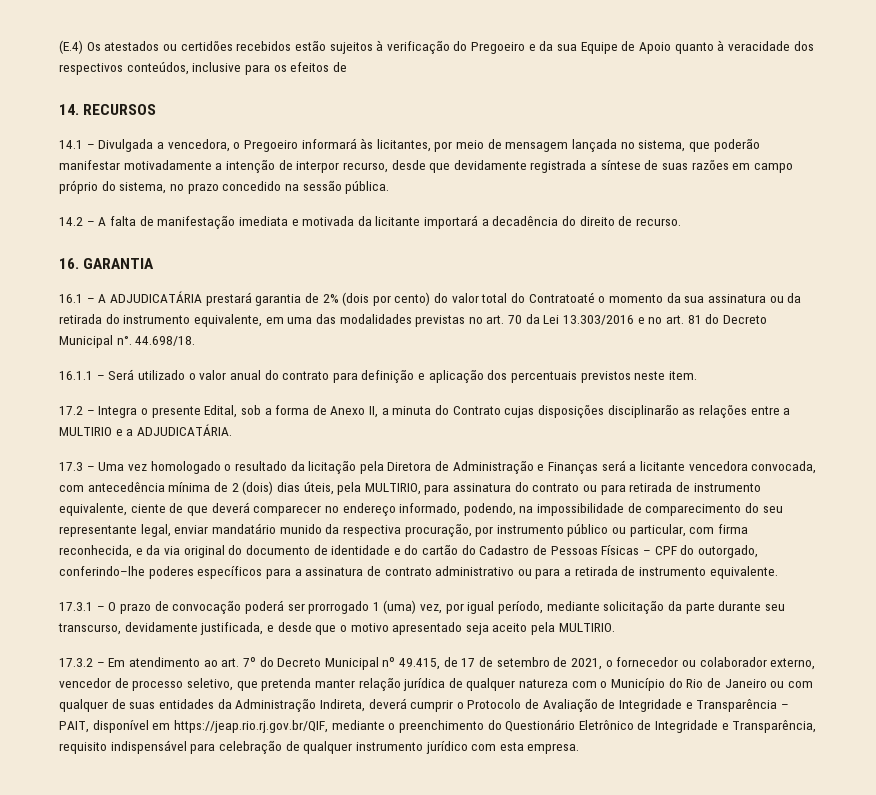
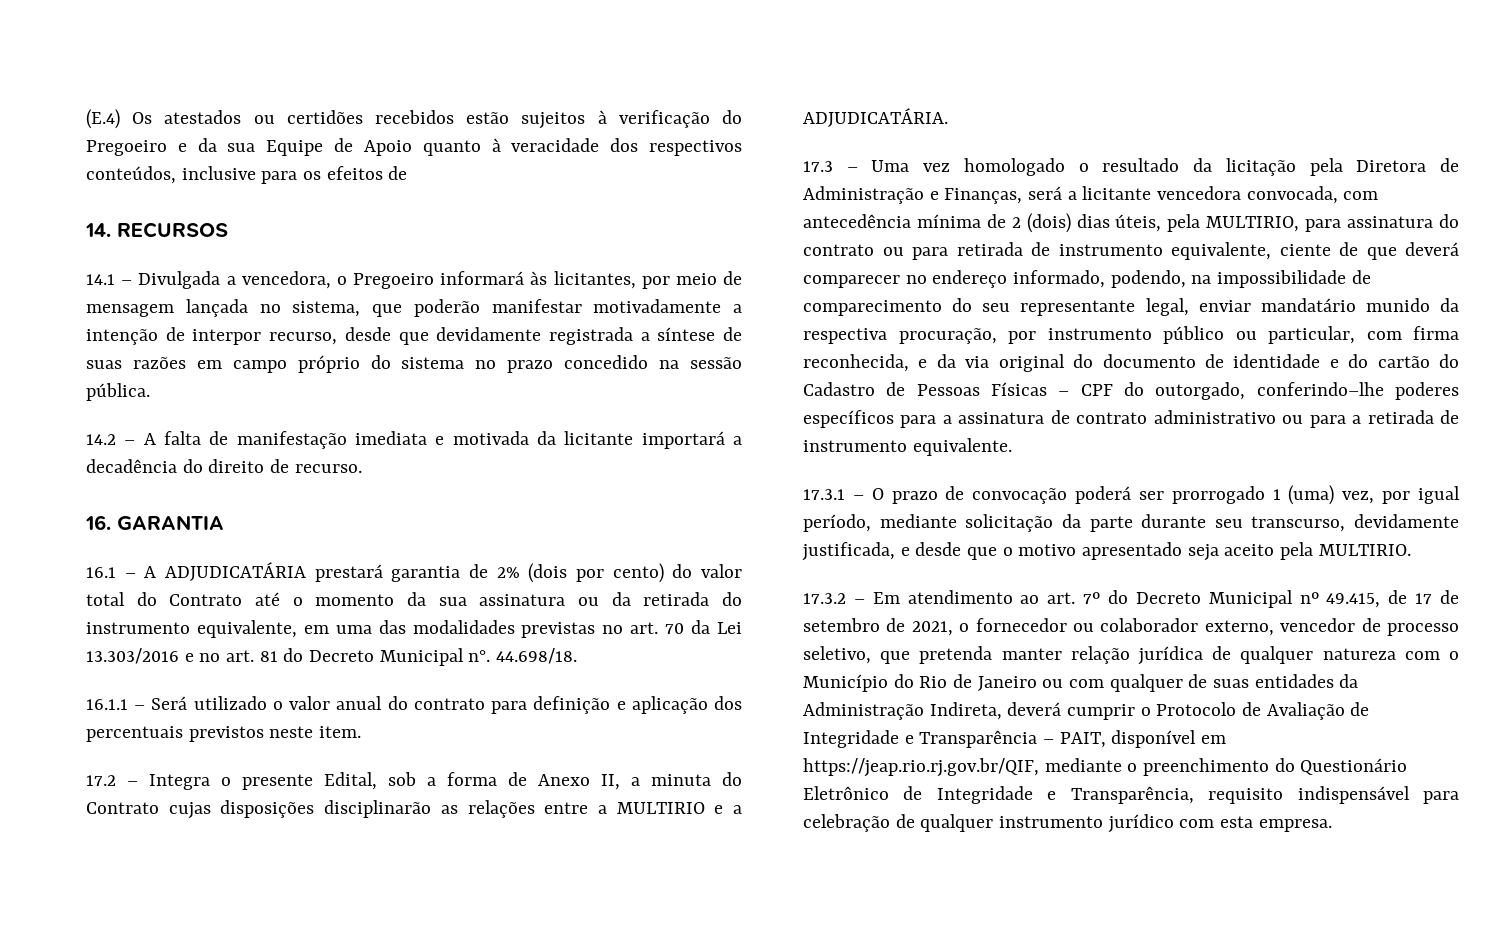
- 14.1 – Divulgada a vencedora, o Pregoeiro informará às licitantes, por meio de mensagem lançada no sistema, que poderão manifestar motivadamente a intenção de interpor recurso, desde que devidamente registrada a síntese de suas razões em campo próprio do sistema, no prazo concedido na sessão pública.
+ 14.1 – Divulgada a vencedora, o Pregoeiro informará às licitantes, por meio de mensagem lançada no sistema, que poderão manifestar motivadamente a intenção de interpor recurso, desde que devidamente registrada a síntese de suas razões em campo próprio do sistema no prazo concedido na sessão pública.
- 16.1 – A ADJUDICATÁRIA prestará garantia de 2% (dois por cento) do valor total do Contratoaté o momento da sua assinatura ou da retirada do instrumento equivalente, em uma das modalidades previstas no art. 70 da Lei 13.303/2016 e no art. 81 do Decreto Municipal n°.
+ 16.1 – A ADJUDICATÁRIA prestará garantia de 2% (dois por cento) do valor total do Contrato até o momento da sua assinatura ou da retirada do instrumento equivalente, em uma das modalidades previstas no art. 70 da Lei 13.303/2016 e no art. 81 do Decreto Municipal n°.
- 17.3 – Uma vez homologado o resultado da licitação pela Diretora de Administração e Finanças será a licitante vencedora convocada, com antecedência mínima de 2 (dois) dias úteis, pela MULTIRIO, para assinatura do contrato ou para retirada de instrumento equivalente, ciente de que deverá comparecer no endereço informado, podendo, na impossibilidade de comparecimento do seu representante legal, enviar mandatário munido da respectiva procuração, por instrumento público ou particular, com firma reconhecida, e da via original do documento de identidade e do cartão do Cadastro de Pessoas Físicas – CPF do outorgado, conferindo–lhe poderes específicos para a assinatura de contrato administrativo ou para a retirada de instrumento equivalente.
+ 17.3 – Uma vez homologado o resultado da licitação pela Diretora de Administração e Finanças, será a licitante vencedora convocada, com antecedência mínima de 2 (dois) dias úteis, pela MULTIRIO, para assinatura do contrato ou para retirada de instrumento equivalente, ciente de que deverá comparecer no endereço informado, podendo, na impossibilidade de comparecimento do seu representante legal, enviar mandatário munido da respectiva procuração, por instrumento público ou particular, com firma reconhecida, e da via original do documento de identidade e do cartão do Cadastro de Pessoas Físicas – CPF do outorgado, conferindo–lhe poderes específicos para a assinatura de contrato administrativo ou para a retirada de instrumento equivalente.

